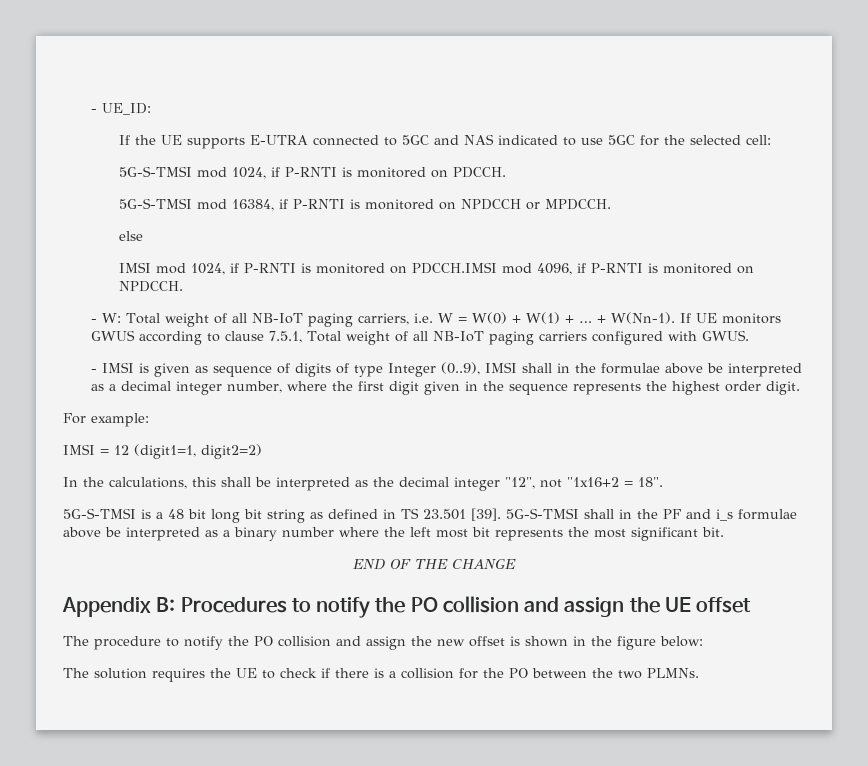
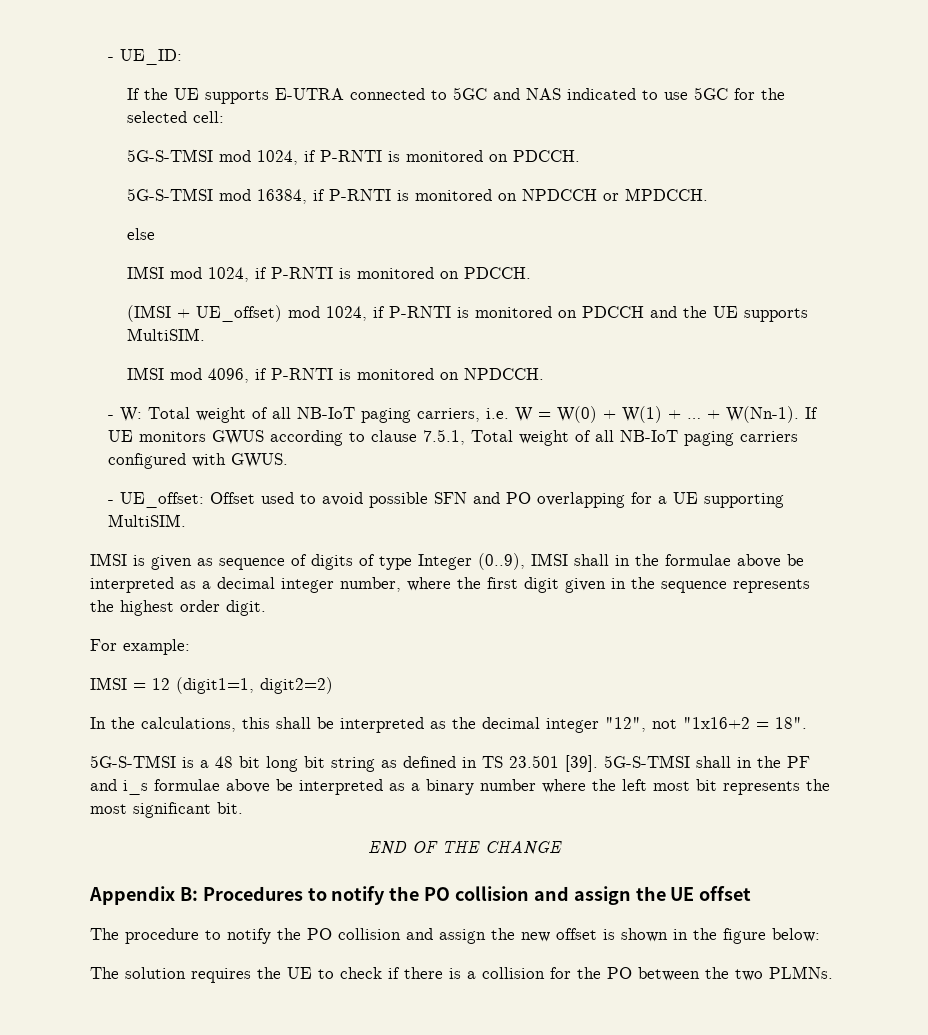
- IMSI mod 1024, if P-RNTI is monitored on PDCCH.IMSI mod 4096, if P-RNTI is monitored on NPDCCH.
+ IMSI mod 1024, if P-RNTI is monitored on PDCCH.
+ (IMSI + UE_offset) mod 1024, if P-RNTI is monitored on PDCCH and the UE supports MultiSIM.
+ IMSI mod 4096, if P-RNTI is monitored on NPDCCH.
- - IMSI is given as sequence of digits of type Integer (0..9), IMSI shall in the formulae above be interpreted as a decimal integer number, where the first digit given in the sequence represents the highest order digit.
+ - UE_offset: Offset used to avoid possible SFN and PO overlapping for a UE supporting MultiSIM.
+ IMSI is given as sequence of digits of type Integer (0..9), IMSI shall in the formulae above be interpreted as a decimal integer number, where the first digit given in the sequence represents the highest order digit.

